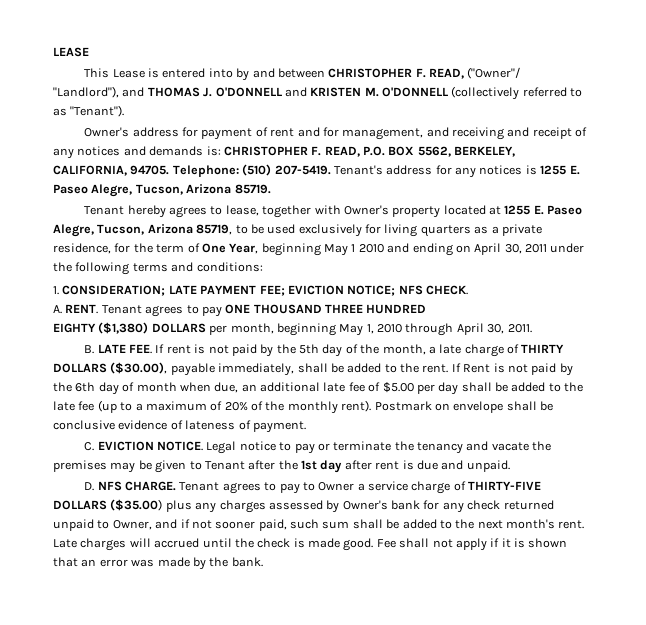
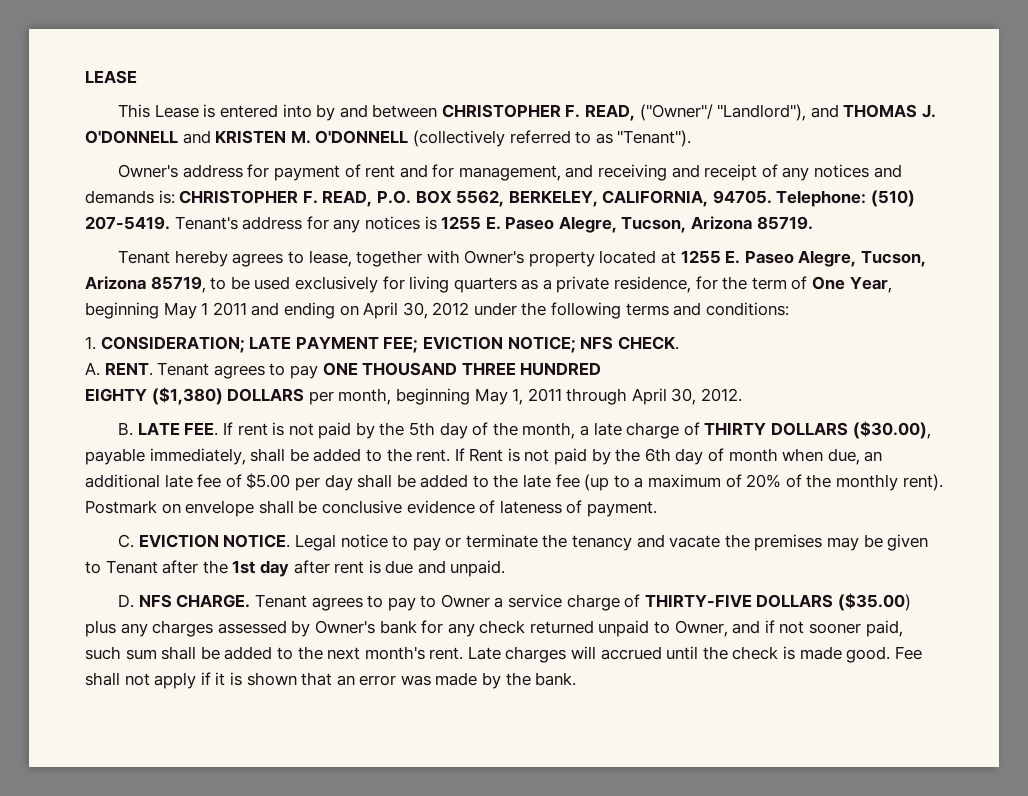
- Tenant hereby agrees to lease, together with Owner's property located at 1255 E. Paseo Alegre, Tucson, Arizona 85719, to be used exclusively for living quarters as a private residence, for the term of One Year, beginning May 1 2010 and ending on April 30, 2011 under the following terms and conditions:
+ Tenant hereby agrees to lease, together with Owner's property located at 1255 E. Paseo Alegre, Tucson, Arizona 85719, to be used exclusively for living quarters as a private residence, for the term of One Year, beginning May 1 2011 and ending on April 30, 2012 under the following terms and conditions:
- EIGHTY ($1,380) DOLLARS per month, beginning May 1, 2010 through April 30, 2011.
+ EIGHTY ($1,380) DOLLARS per month, beginning May 1, 2011 through April 30, 2012.

